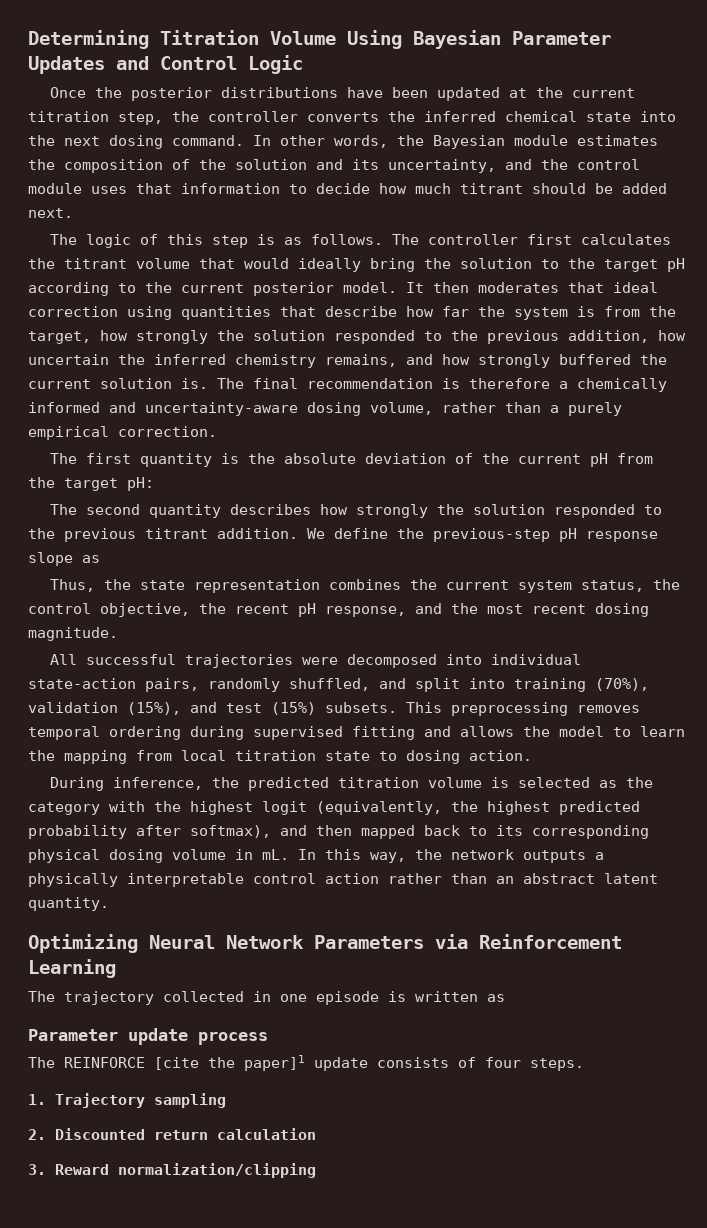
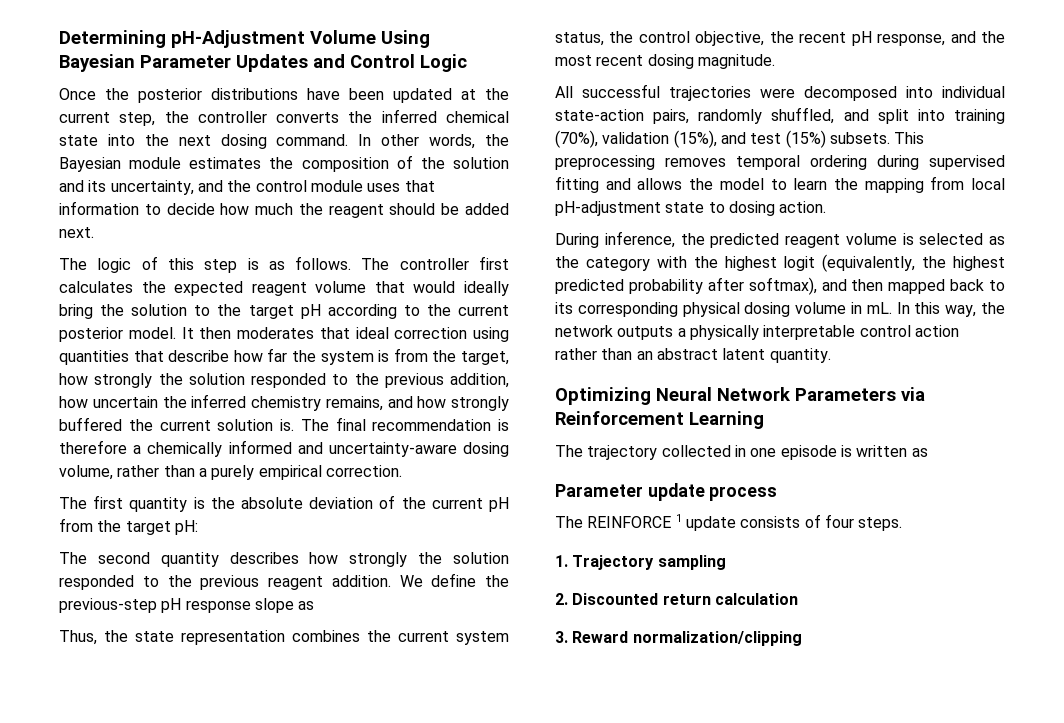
- Determining Titration Volume Using Bayesian Parameter Updates and Control Logic
+ Determining pH-Adjustment Volume Using Bayesian Parameter Updates and Control Logic
- Once the posterior distributions have been updated at the current titration step, the controller converts the inferred chemical state into the next dosing command.
+ Once the posterior distributions have been updated at the current step, the controller converts the inferred chemical state into the next dosing command.
- In other words, the Bayesian module estimates the composition of the solution and its uncertainty, and the control module uses that information to decide how much titrant should be added next.
+ In other words, the Bayesian module estimates the composition of the solution and its uncertainty, and the control module uses that information to decide how much the reagent should be added next.
- The controller first calculates the titrant volume that would ideally bring the solution to the target pH according to the current posterior model.
+ The controller first calculates the expected reagent volume that would ideally bring the solution to the target pH according to the current posterior model.
- The second quantity describes how strongly the solution responded to the previous titrant addition.
+ The second quantity describes how strongly the solution responded to the previous reagent addition.
- This preprocessing removes temporal ordering during supervised fitting and allows the model to learn the mapping from local titration state to dosing action.
+ This preprocessing removes temporal ordering during supervised fitting and allows the model to learn the mapping from local pH-adjustment state to dosing action.
- During inference, the predicted titration volume is selected as the category with the highest logit (equivalently, the highest predicted probability after softmax), and then mapped back to its corresponding physical dosing volume in mL.
+ During inference, the predicted reagent volume is selected as the category with the highest logit (equivalently, the highest predicted probability after softmax), and then mapped back to its corresponding physical dosing volume in mL.
- The REINFORCE [cite the paper]1 update consists of four steps.
+ The REINFORCE 1 update consists of four steps.

